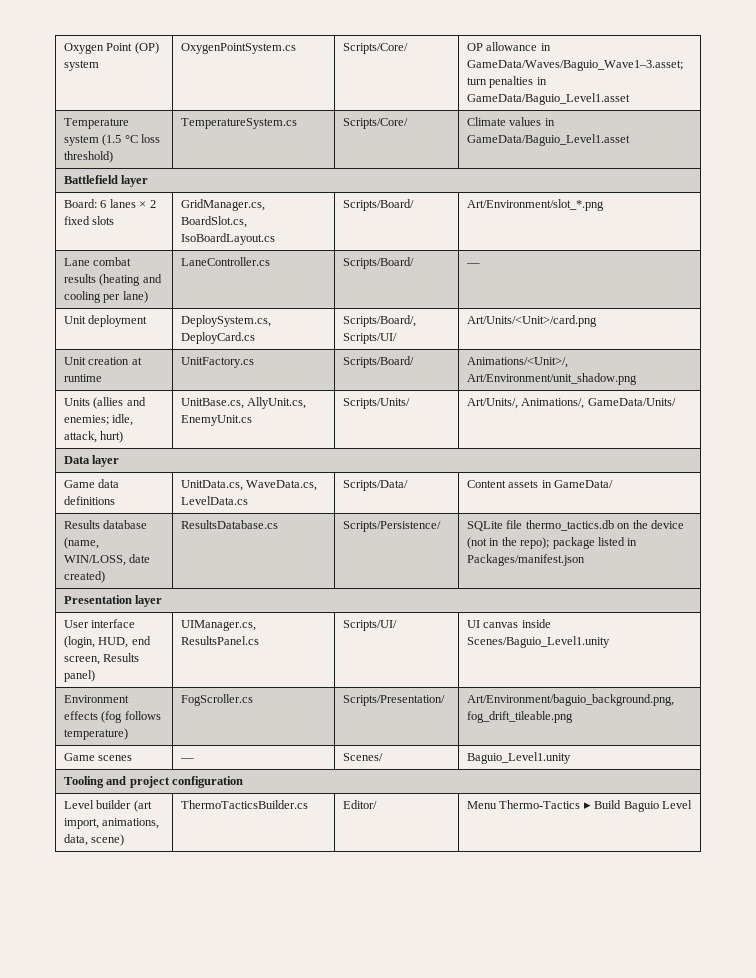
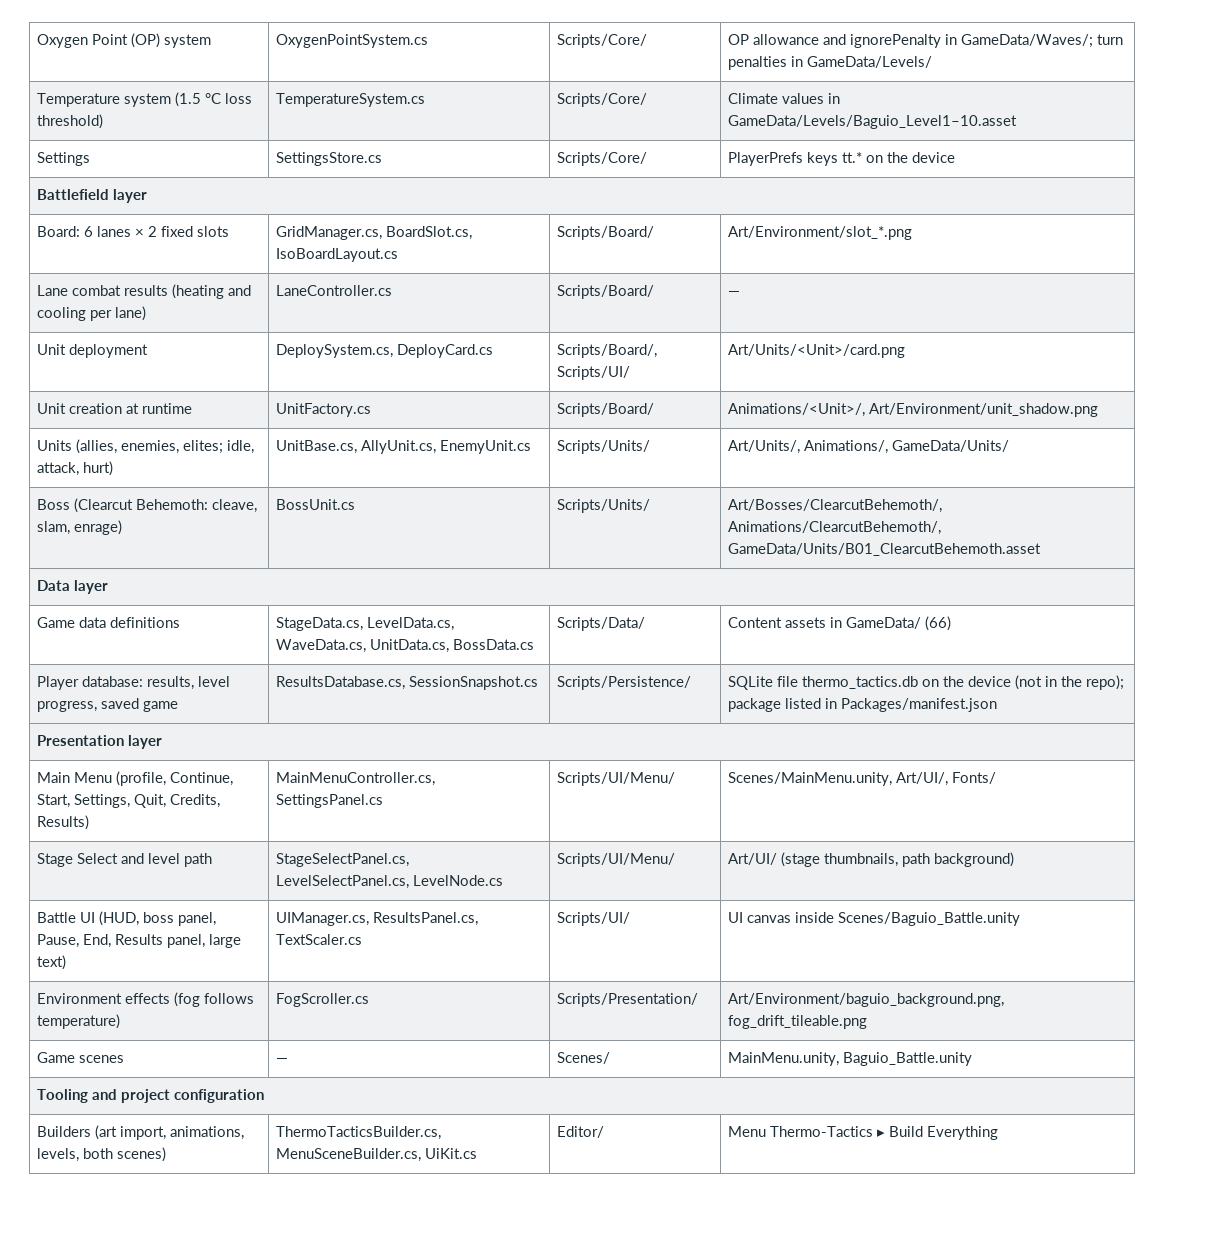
- Oxygen Point (OP) system | OxygenPointSystem.cs | Scripts/Core/ | OP allowance in GameData/Waves/Baguio_Wave1–3.asset; turn penalties in GameData/Baguio_Level1.asset
+ Oxygen Point (OP) system | OxygenPointSystem.cs | Scripts/Core/ | OP allowance and ignorePenalty in GameData/Waves/; turn penalties in GameData/Levels/
- Temperature system (1.5 °C loss threshold) | TemperatureSystem.cs | Scripts/Core/ | Climate values in GameData/Baguio_Level1.asset
+ Temperature system (1.5 °C loss threshold) | TemperatureSystem.cs | Scripts/Core/ | Climate values in GameData/Levels/Baguio_Level1–10.asset
+ Settings | SettingsStore.cs | Scripts/Core/ | PlayerPrefs keys tt.* on the device
- Units (allies and enemies; idle, attack, hurt) | UnitBase.cs, AllyUnit.cs, EnemyUnit.cs | Scripts/Units/ | Art/Units/, Animations/, GameData/Units/
+ Units (allies, enemies, elites; idle, attack, hurt) | UnitBase.cs, AllyUnit.cs, EnemyUnit.cs | Scripts/Units/ | Art/Units/, Animations/, GameData/Units/
+ Boss (Clearcut Behemoth: cleave, slam, enrage) | BossUnit.cs | Scripts/Units/ | Art/Bosses/ClearcutBehemoth/, Animations/ClearcutBehemoth/, GameData/Units/B01_ClearcutBehemoth.asset
- Game data definitions | UnitData.cs, WaveData.cs, LevelData.cs | Scripts/Data/ | Content assets in GameData/
- Results database (name, WIN/LOSS, date created) | ResultsDatabase.cs | Scripts/Persistence/ | SQLite file thermo_tactics.db on the device (not in the repo); package listed in Packages/manifest.json
+ Game data definitions | StageData.cs, LevelData.cs, WaveData.cs, UnitData.cs, BossData.cs | Scripts/Data/ | Content assets in GameData/ (66)
+ Player database: results, level progress, saved game | ResultsDatabase.cs, SessionSnapshot.cs | Scripts/Persistence/ | SQLite file thermo_tactics.db on the device (not in the repo); package listed in Packages/manifest.json
- User interface (login, HUD, end screen, Results panel) | UIManager.cs, ResultsPanel.cs | Scripts/UI/ | UI canvas inside Scenes/Baguio_Level1.unity
+ Main Menu (profile, Continue, Start, Settings, Quit, Credits, Results) | MainMenuController.cs, SettingsPanel.cs | Scripts/UI/Menu/ | Scenes/MainMenu.unity, Art/UI/, Fonts/
+ Stage Select and level path | StageSelectPanel.cs, LevelSelectPanel.cs, LevelNode.cs | Scripts/UI/Menu/ | Art/UI/ (stage thumbnails, path background)
+ Battle UI (HUD, boss panel, Pause, End, Results panel, large text) | UIManager.cs, ResultsPanel.cs, TextScaler.cs | Scripts/UI/ | UI canvas inside Scenes/Baguio_Battle.unity
- Game scenes | — | Scenes/ | Baguio_Level1.unity
+ Game scenes | — | Scenes/ | MainMenu.unity, Baguio_Battle.unity
- Level builder (art import, animations, data, scene) | ThermoTacticsBuilder.cs | Editor/ | Menu Thermo-Tactics ▸ Build Baguio Level
+ Builders (art import, animations, levels, both scenes) | ThermoTacticsBuilder.cs, MenuSceneBuilder.cs, UiKit.cs | Editor/ | Menu Thermo-Tactics ▸ Build Everything

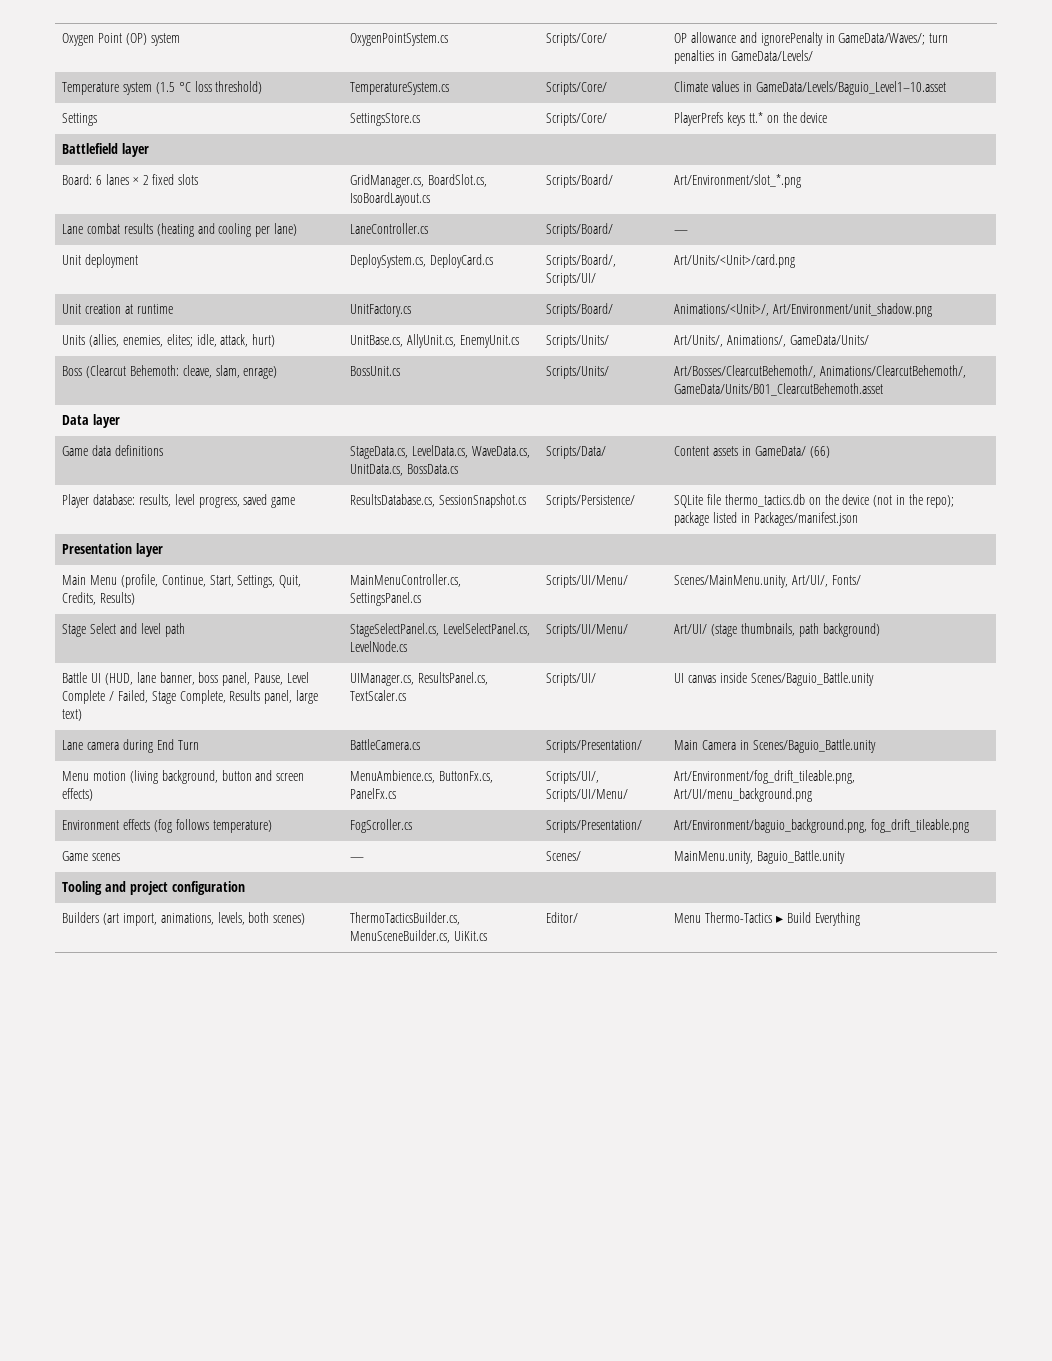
- Battle UI (HUD, boss panel, Pause, End, Results panel, large text) | UIManager.cs, ResultsPanel.cs, TextScaler.cs | Scripts/UI/ | UI canvas inside Scenes/Baguio_Battle.unity
+ Battle UI (HUD, lane banner, boss panel, Pause, Level Complete / Failed, Stage Complete, Results panel, large text) | UIManager.cs, ResultsPanel.cs, TextScaler.cs | Scripts/UI/ | UI canvas inside Scenes/Baguio_Battle.unity
+ Lane camera during End Turn | BattleCamera.cs | Scripts/Presentation/ | Main Camera in Scenes/Baguio_Battle.unity
+ Menu motion (living background, button and screen effects) | MenuAmbience.cs, ButtonFx.cs, PanelFx.cs | Scripts/UI/, Scripts/UI/Menu/ | Art/Environment/fog_drift_tileable.png, Art/UI/menu_background.png

